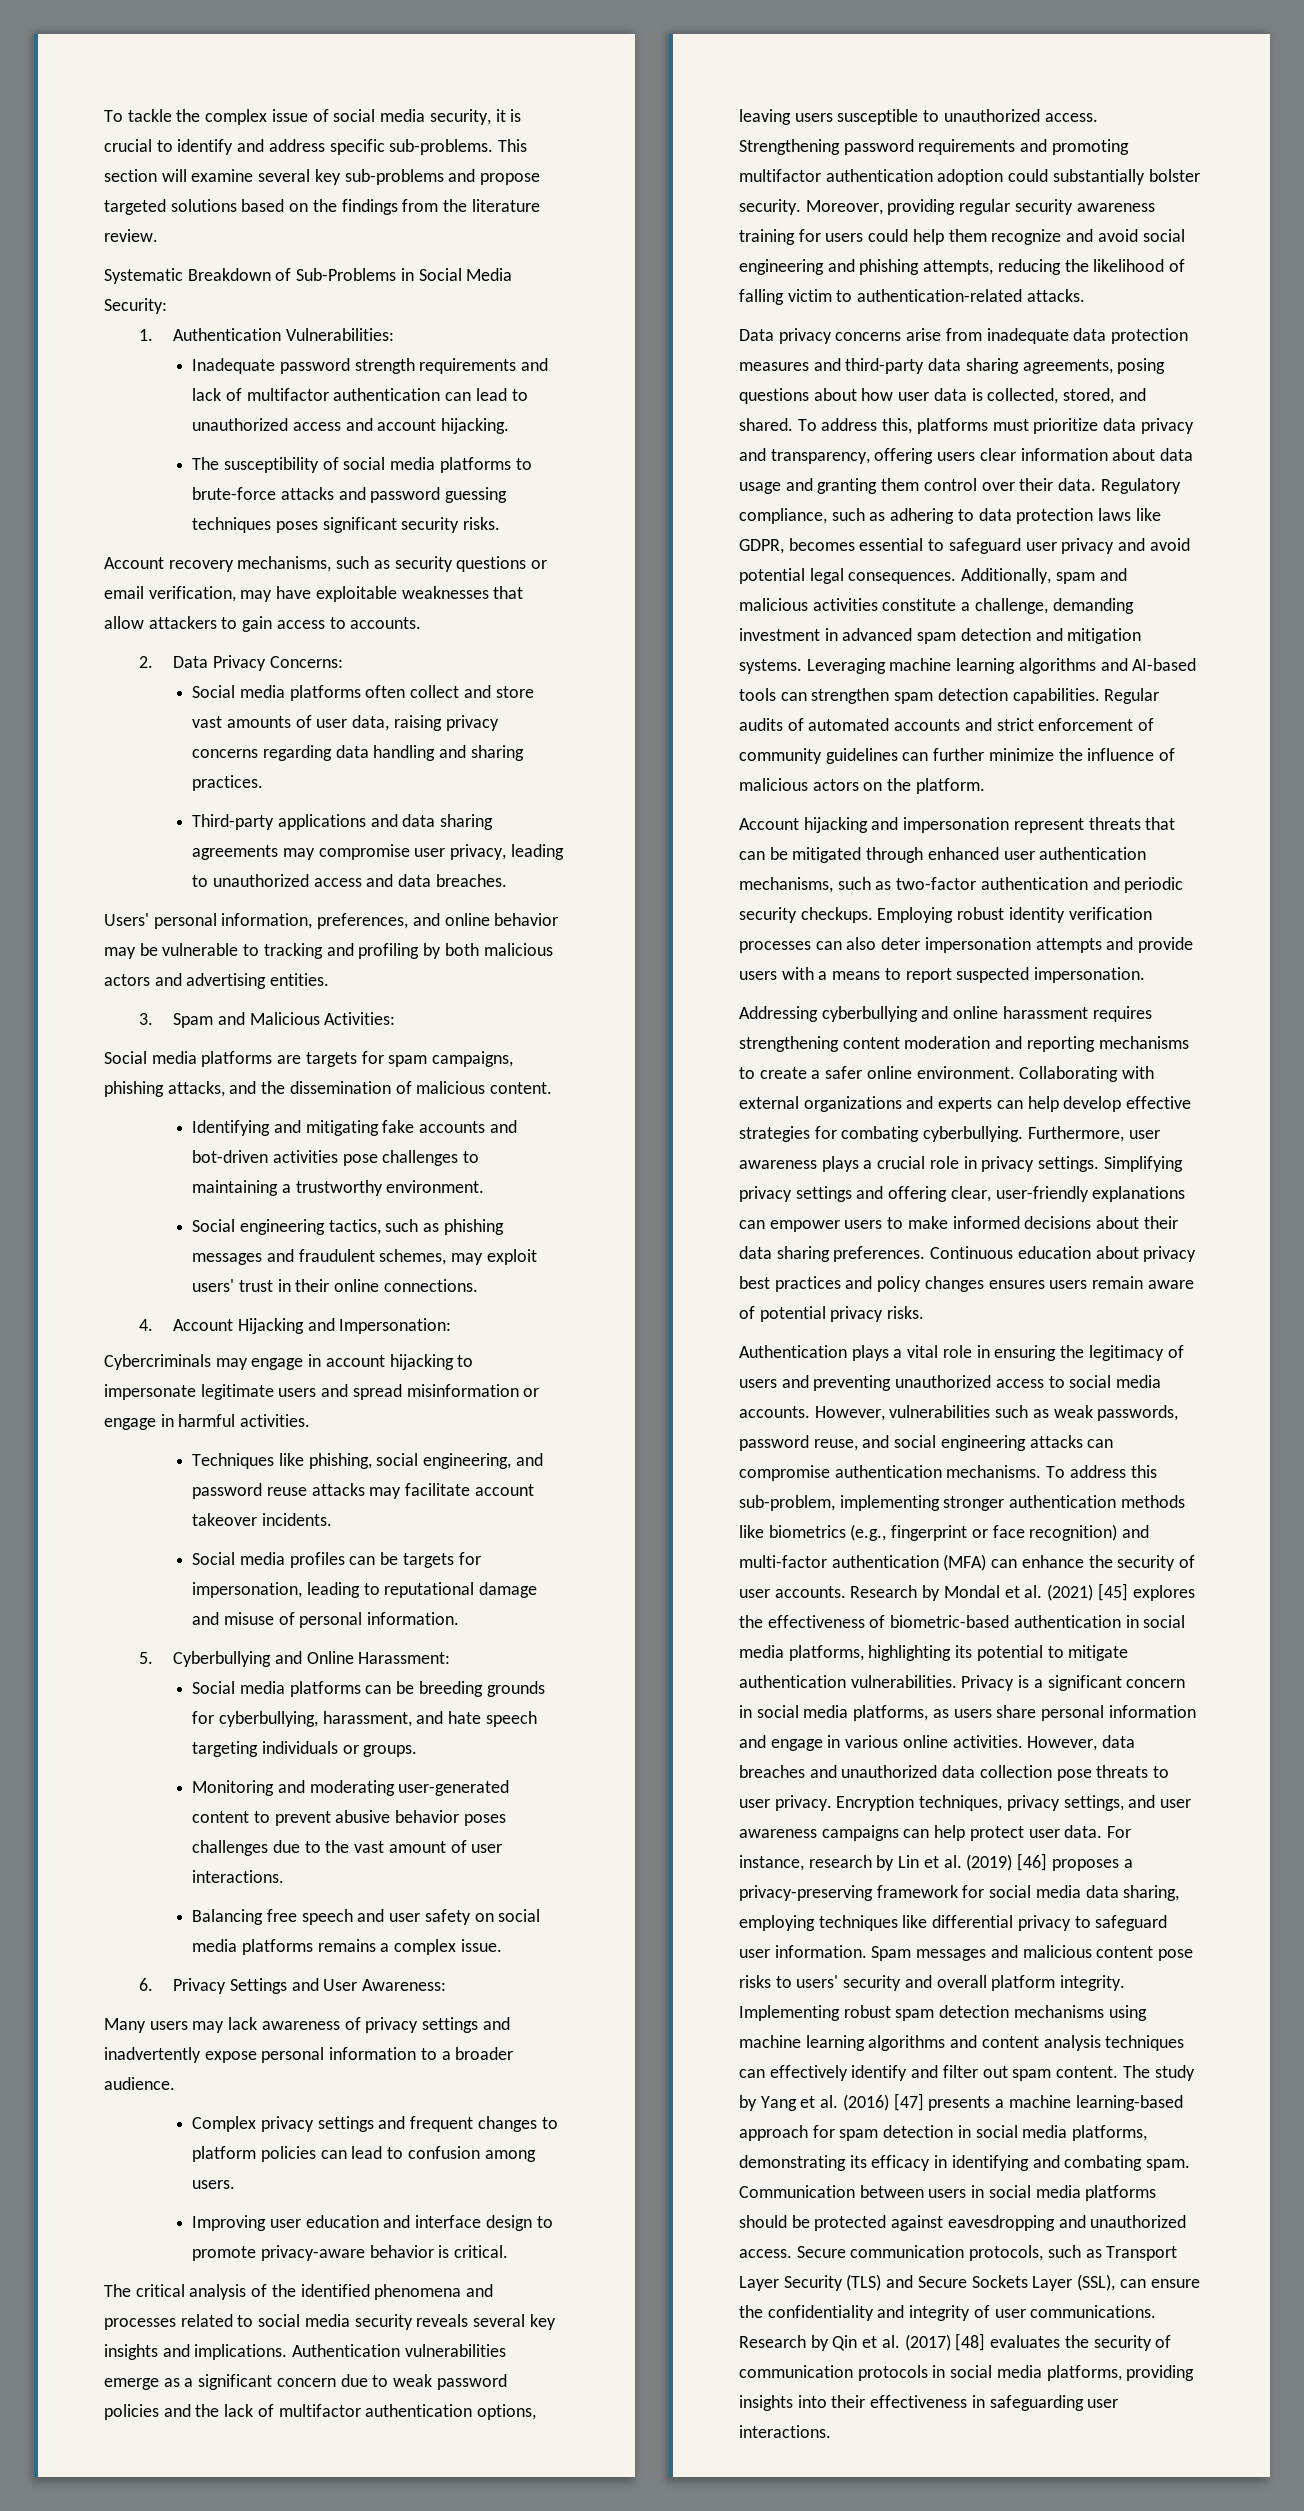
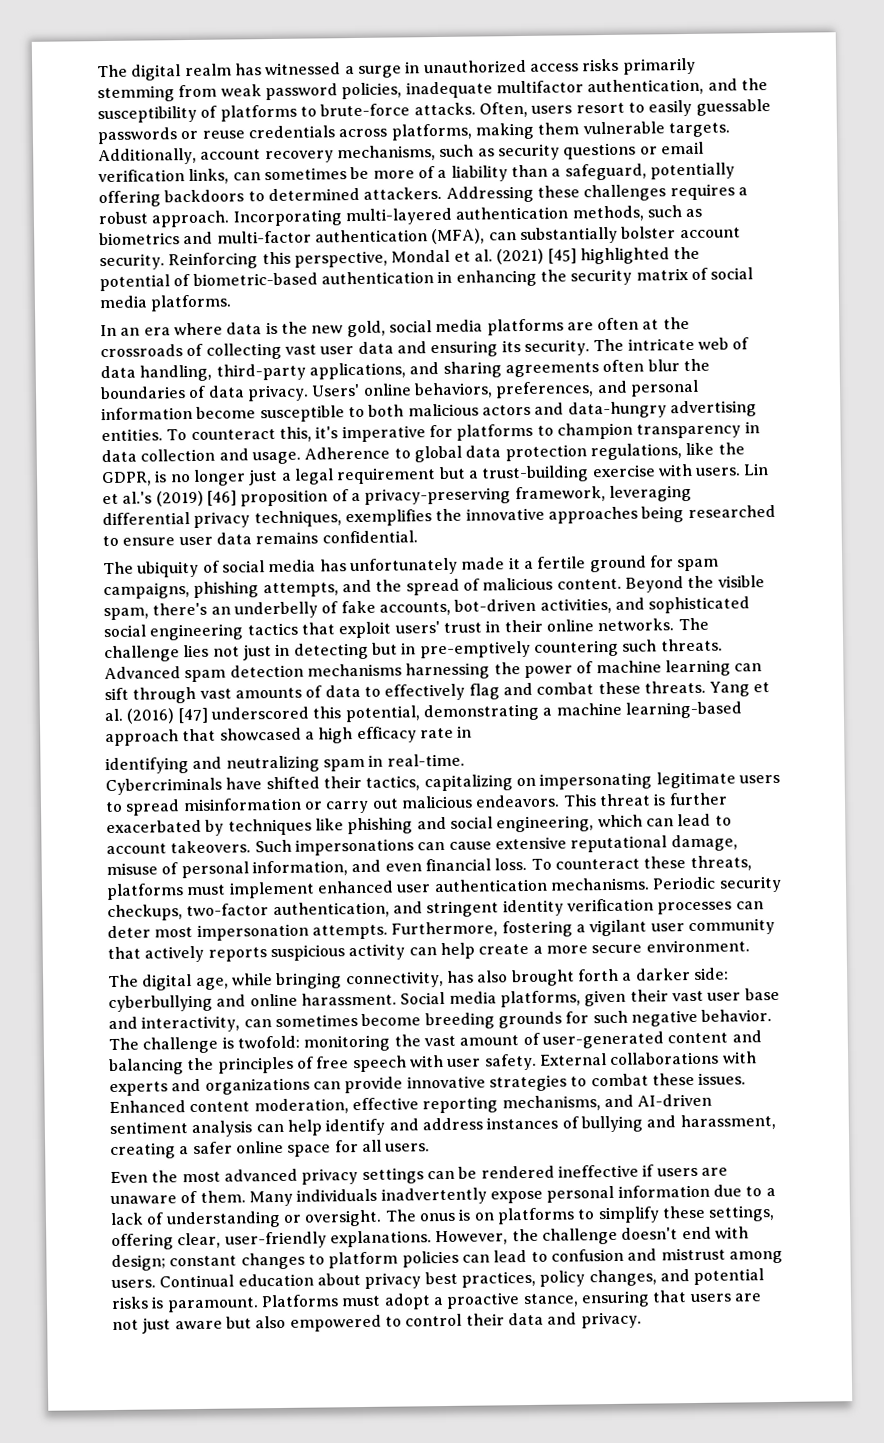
- To tackle the complex issue of social media security, it is crucial to identify and address specific sub-problems. This section will examine several key sub-problems and propose targeted solutions based on the findings from the literature review.
- Systematic Breakdown of Sub-Problems in Social Media Security:
- 1. Authentication Vulnerabilities:
- Inadequate password strength requirements and lack of multifactor authentication can lead to unauthorized access and account hijacking.
- The susceptibility of social media platforms to brute-force attacks and password guessing techniques poses significant security risks.
- Account recovery mechanisms, such as security questions or email verification, may have exploitable weaknesses that allow attackers to gain access to accounts.
- 2. Data Privacy Concerns:
- Social media platforms often collect and store vast amounts of user data, raising privacy concerns regarding data handling and sharing practices.
- Third-party applications and data sharing agreements may compromise user privacy, leading to unauthorized access and data breaches.
- Users' personal information, preferences, and online behavior may be vulnerable to tracking and profiling by both malicious actors and advertising entities.
- 3. Spam and Malicious Activities:
- Social media platforms are targets for spam campaigns, phishing attacks, and the dissemination of malicious content.
- Identifying and mitigating fake accounts and bot-driven activities pose challenges to maintaining a trustworthy environment.
- Social engineering tactics, such as phishing messages and fraudulent schemes, may exploit users' trust in their online connections.
- 4. Account Hijacking and Impersonation:
- Cybercriminals may engage in account hijacking to impersonate legitimate users and spread misinformation or engage in harmful activities.
- Techniques like phishing, social engineering, and password reuse attacks may facilitate account takeover incidents.
- Social media profiles can be targets for impersonation, leading to reputational damage and misuse of personal information.
- 5. Cyberbullying and Online Harassment:
- Social media platforms can be breeding grounds for cyberbullying, harassment, and hate speech targeting individuals or groups.
- Monitoring and moderating user-generated content to prevent abusive behavior poses challenges due to the vast amount of user interactions.
- Balancing free speech and user safety on social media platforms remains a complex issue.
- 6. Privacy Settings and User Awareness:
- Many users may lack awareness of privacy settings and inadvertently expose personal information to a broader audience.
- Complex privacy settings and frequent changes to platform policies can lead to confusion among users.
- Improving user education and interface design to promote privacy-aware behavior is critical.
- The critical analysis of the identified phenomena and processes related to social media security reveals several key insights and implications. Authentication vulnerabilities emerge as a significant concern due to weak password policies and the lack of multifactor authentication options, leaving users susceptible to unauthorized access. Strengthening password requirements and promoting multifactor authentication adoption could substantially bolster security. Moreover, providing regular security awareness training for users could help them recognize and avoid social engineering and phishing attempts, reducing the likelihood of falling victim to authentication-related attacks.
- Data privacy concerns arise from inadequate data protection measures and third-party data sharing agreements, posing questions about how user data is collected, stored, and shared. To address this, platforms must prioritize data privacy and transparency, offering users clear information about data usage and granting them control over their data. Regulatory compliance, such as adhering to data protection laws like GDPR, becomes essential to safeguard user privacy and avoid potential legal consequences. Additionally, spam and malicious activities constitute a challenge, demanding investment in advanced spam detection and mitigation systems. Leveraging machine learning algorithms and AI-based tools can strengthen spam detection capabilities. Regular audits of automated accounts and strict enforcement of community guidelines can further minimize the influence of malicious actors on the platform.
- Account hijacking and impersonation represent threats that can be mitigated through enhanced user authentication mechanisms, such as two-factor authentication and periodic security checkups. Employing robust identity verification processes can also deter impersonation attempts and provide users with a means to report suspected impersonation.
- Addressing cyberbullying and online harassment requires strengthening content moderation and reporting mechanisms to create a safer online environment. Collaborating with external organizations and experts can help develop effective strategies for combating cyberbullying. Furthermore, user awareness plays a crucial role in privacy settings. Simplifying privacy settings and offering clear, user-friendly explanations can empower users to make informed decisions about their data sharing preferences. Continuous education about privacy best practices and policy changes ensures users remain aware of potential privacy risks.
- Authentication plays a vital role in ensuring the legitimacy of users and preventing unauthorized access to social media accounts. However, vulnerabilities such as weak passwords, password reuse, and social engineering attacks can compromise authentication mechanisms. To address this sub-problem, implementing stronger authentication methods like biometrics (e.g., fingerprint or face recognition) and multi-factor authentication (MFA) can enhance the security of user accounts. Research by Mondal et al. (2021) [45] explores the effectiveness of biometric-based authentication in social media platforms, highlighting its potential to mitigate authentication vulnerabilities. Privacy is a significant concern in social media platforms, as users share personal information and engage in various online activities. However, data breaches and unauthorized data collection pose threats to user privacy. Encryption techniques, privacy settings, and user awareness campaigns can help protect user data. For instance, research by Lin et al. (2019) [46] proposes a privacy-preserving framework for social media data sharing, employing techniques like differential privacy to safeguard user information. Spam messages and malicious content pose risks to users' security and overall platform integrity. Implementing robust spam detection mechanisms using machine learning algorithms and content analysis techniques can effectively identify and filter out spam content. The study by Yang et al. (2016) [47] presents a machine learning-based approach for spam detection in social media platforms, demonstrating its efficacy in identifying and combating spam. Communication between users in social media platforms should be protected against eavesdropping and unauthorized access. Secure communication protocols, such as Transport Layer Security (TLS) and Secure Sockets Layer (SSL), can ensure the confidentiality and integrity of user communications. Research by Qin et al. (2017) [48] evaluates the security of communication protocols in social media platforms, providing insights into their effectiveness in safeguarding user interactions.
+ The digital realm has witnessed a surge in unauthorized access risks primarily stemming from weak password policies, inadequate multifactor authentication, and the susceptibility of platforms to brute-force attacks. Often, users resort to easily guessable passwords or reuse credentials across platforms, making them vulnerable targets. Additionally, account recovery mechanisms, such as security questions or email verification links, can sometimes be more of a liability than a safeguard, potentially offering backdoors to determined attackers. Addressing these challenges requires a robust approach. Incorporating multi-layered authentication methods, such as biometrics and multi-factor authentication (MFA), can substantially bolster account security. Reinforcing this perspective, Mondal et al. (2021) [45] highlighted the potential of biometric-based authentication in enhancing the security matrix of social media platforms.
+ In an era where data is the new gold, social media platforms are often at the crossroads of collecting vast user data and ensuring its security. The intricate web of data handling, third-party applications, and sharing agreements often blur the boundaries of data privacy. Users' online behaviors, preferences, and personal information become susceptible to both malicious actors and data-hungry advertising entities. To counteract this, it's imperative for platforms to champion transparency in data collection and usage. Adherence to global data protection regulations, like the GDPR, is no longer just a legal requirement but a trust-building exercise with users. Lin et al.'s (2019) [46] proposition of a privacy-preserving framework, leveraging differential privacy techniques, exemplifies the innovative approaches being researched to ensure user data remains confidential.
+ The ubiquity of social media has unfortunately made it a fertile ground for spam campaigns, phishing attempts, and the spread of malicious content. Beyond the visible spam, there's an underbelly of fake accounts, bot-driven activities, and sophisticated social engineering tactics that exploit users' trust in their online networks. The challenge lies not just in detecting but in pre-emptively countering such threats. Advanced spam detection mechanisms harnessing the power of machine learning can sift through vast amounts of data to effectively flag and combat these threats. Yang et al. (2016) [47] underscored this potential, demonstrating a machine learning-based approach that showcased a high efficacy rate in
+ identifying and neutralizing spam in real-time.
+ Cybercriminals have shifted their tactics, capitalizing on impersonating legitimate users to spread misinformation or carry out malicious endeavors. This threat is further exacerbated by techniques like phishing and social engineering, which can lead to account takeovers. Such impersonations can cause extensive reputational damage, misuse of personal information, and even financial loss. To counteract these threats, platforms must implement enhanced user authentication mechanisms. Periodic security checkups, two-factor authentication, and stringent identity verification processes can deter most impersonation attempts. Furthermore, fostering a vigilant user community that actively reports suspicious activity can help create a more secure environment.
+ The digital age, while bringing connectivity, has also brought forth a darker side: cyberbullying and online harassment. Social media platforms, given their vast user base and interactivity, can sometimes become breeding grounds for such negative behavior. The challenge is twofold: monitoring the vast amount of user-generated content and balancing the principles of free speech with user safety. External collaborations with experts and organizations can provide innovative strategies to combat these issues. Enhanced content moderation, effective reporting mechanisms, and AI-driven sentiment analysis can help identify and address instances of bullying and harassment, creating a safer online space for all users.
+ Even the most advanced privacy settings can be rendered ineffective if users are unaware of them. Many individuals inadvertently expose personal information due to a lack of understanding or oversight. The onus is on platforms to simplify these settings, offering clear, user-friendly explanations. However, the challenge doesn't end with design; constant changes to platform policies can lead to confusion and mistrust among users. Continual education about privacy best practices, policy changes, and potential risks is paramount. Platforms must adopt a proactive stance, ensuring that users are not just aware but also empowered to control their data and privacy.

